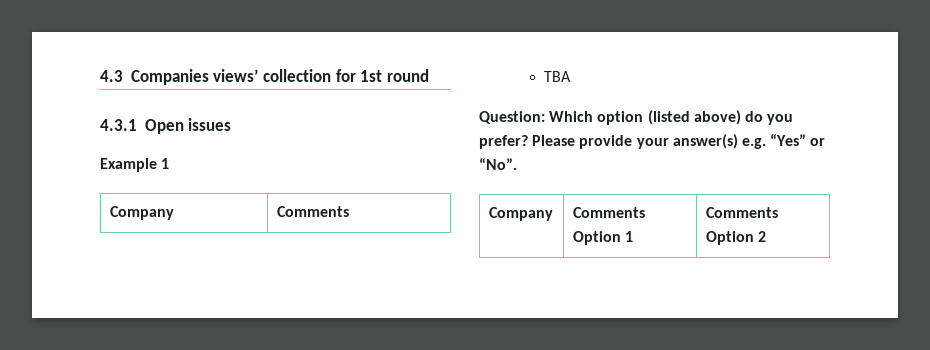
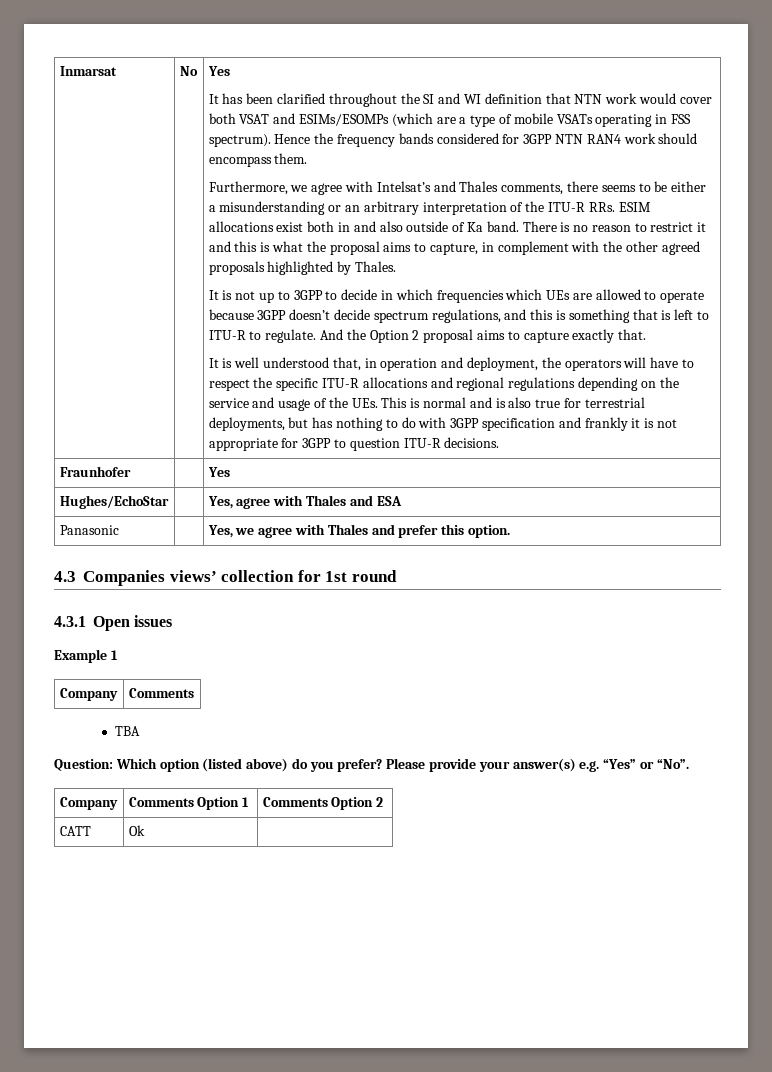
+ Inmarsat | No | Yes
+ It has been clarified throughout the SI and WI definition that NTN work would cover both VSAT and ESIMs/ESOMPs (which are a type of mobile VSATs operating in FSS spectrum). Hence the frequency bands considered for 3GPP NTN RAN4 work should encompass them.
+ Furthermore, we agree with Intelsat’s and Thales comments, there seems to be either a misunderstanding or an arbitrary interpretation of the ITU-R RRs. ESIM allocations exist both in and also outside of Ka band. There is no reason to restrict it and this is what the proposal aims to capture, in complement with the other agreed proposals highlighted by Thales.
+ It is not up to 3GPP to decide in which frequencies which UEs are allowed to operate because 3GPP doesn’t decide spectrum regulations, and this is something that is left to ITU-R to regulate. And the Option 2 proposal aims to capture exactly that.
+ It is well understood that, in operation and deployment, the operators will have to respect the specific ITU-R allocations and regional regulations depending on the service and usage of the UEs. This is normal and is also true for terrestrial deployments, but has nothing to do with 3GPP specification and frankly it is not appropriate for 3GPP to question ITU-R decisions.
+ Fraunhofer | | Yes
+ Hughes/EchoStar | | Yes, agree with Thales and ESA
+ Panasonic | | Yes, we agree with Thales and prefer this option.
+ CATT | Ok |

